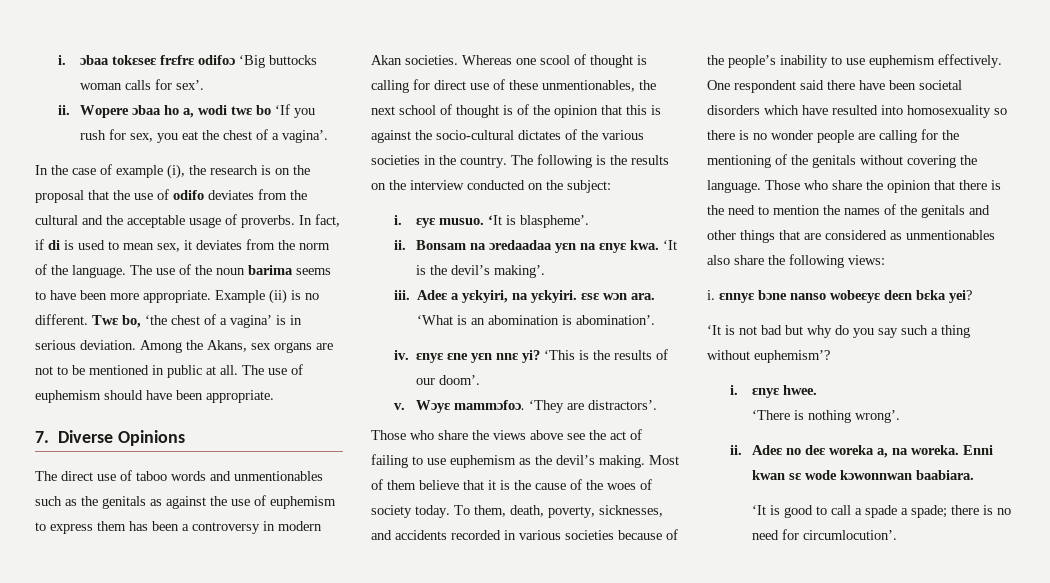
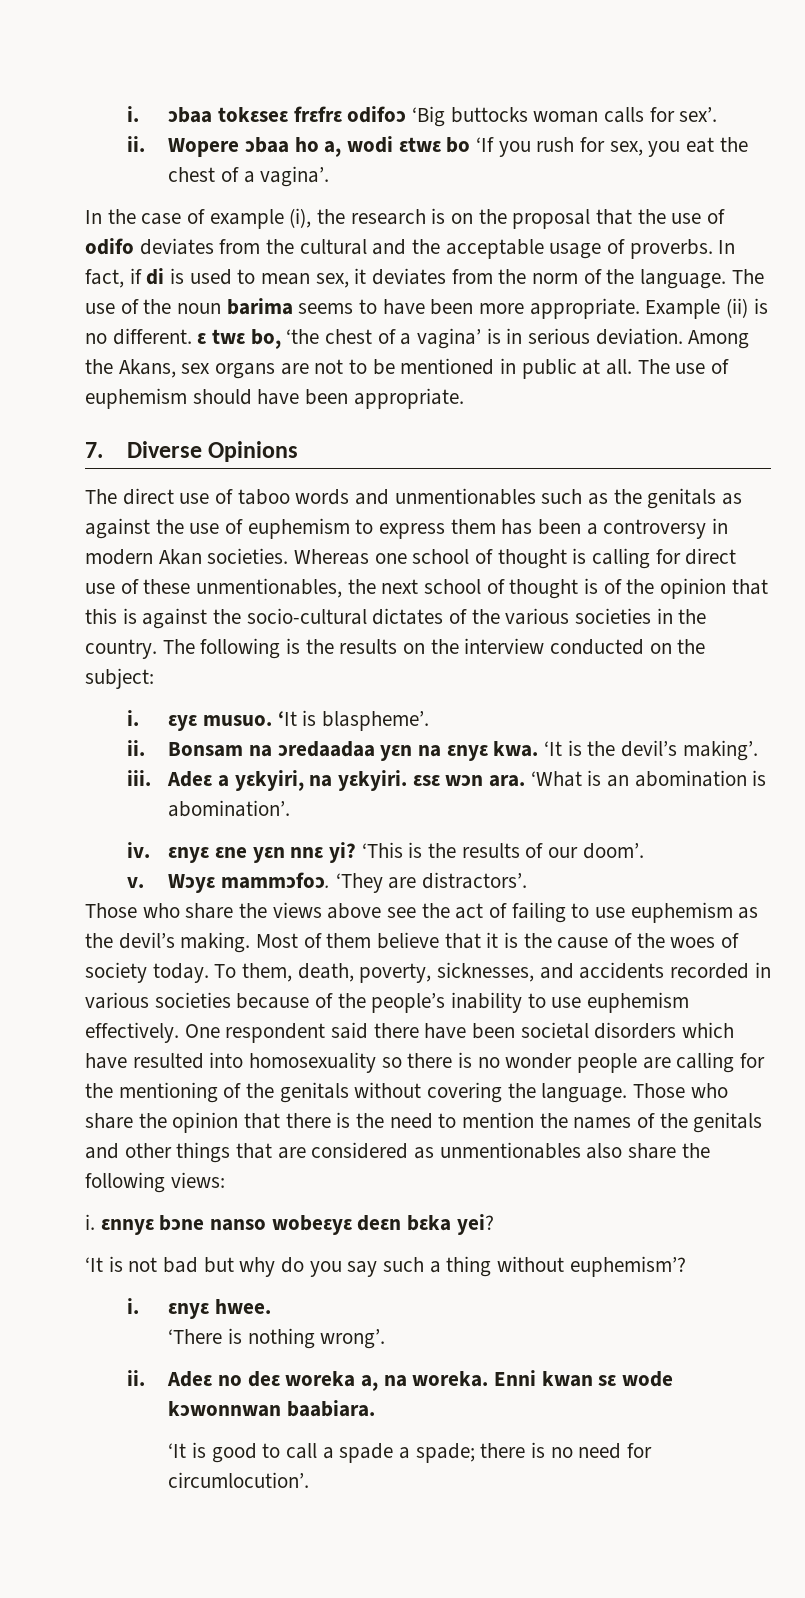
- Wopere ɔbaa ho a, wodi twɛ bo ‘If you rush for sex, you eat the chest of a vagina’.
+ Wopere ɔbaa ho a, wodi ɛtwɛ bo ‘If you rush for sex, you eat the chest of a vagina’.
- Example (ii) is no different. Twɛ bo, ‘the chest of a vagina’ is in serious deviation.
+ Example (ii) is no different. ɛ twɛ bo, ‘the chest of a vagina’ is in serious deviation.
- Whereas one scool of thought is calling for direct use of these unmentionables, the next school of thought is of the opinion that this is against the socio-cultural dictates of the various societies in the country.
+ Whereas one school of thought is calling for direct use of these unmentionables, the next school of thought is of the opinion that this is against the socio-cultural dictates of the various societies in the country.

